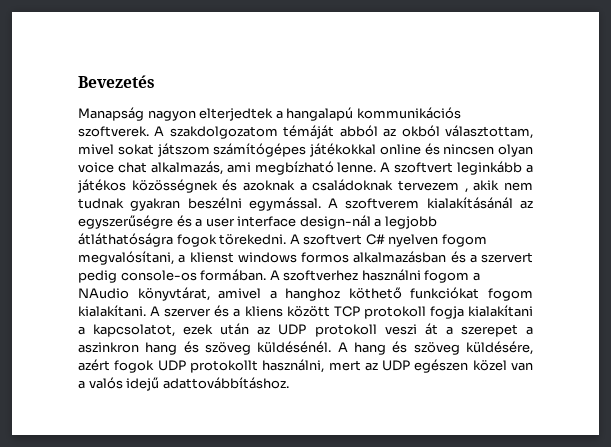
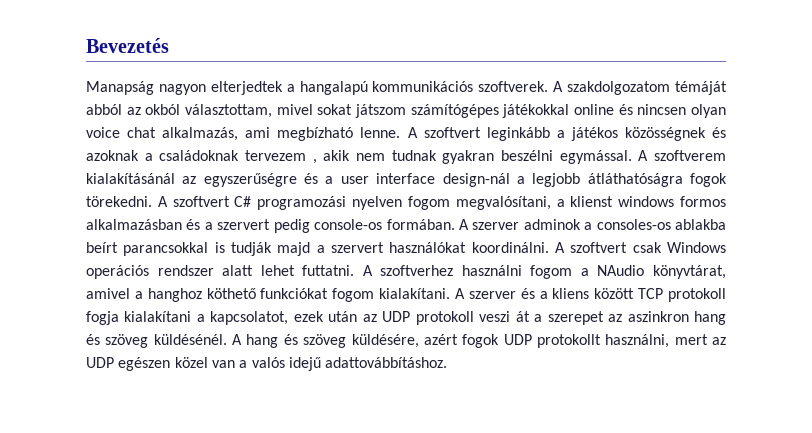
- A szoftvert C# nyelven fogom megvalósítani, a klienst windows formos alkalmazásban és a szervert pedig console-os formában.
+ A szoftvert C# programozási nyelven fogom megvalósítani, a klienst windows formos alkalmazásban és a szervert pedig console-os formában.
- A szoftverhez használni fogom a NAudio könyvtárat, amivel a hanghoz köthető funkciókat fogom kialakítani.
+ A szerver adminok a consoles-os ablakba beírt parancsokkal is tudják majd a szervert használókat koordinálni. A szoftvert csak Windows operációs rendszer alatt lehet futtatni. A szoftverhez használni fogom a NAudio könyvtárat, amivel a hanghoz köthető funkciókat fogom kialakítani.
- A szerver és a kliens között TCP protokoll fogja kialakítani a kapcsolatot, ezek után az UDP protokoll veszi át a szerepet a aszinkron hang és szöveg küldésénél.
+ A szerver és a kliens között TCP protokoll fogja kialakítani a kapcsolatot, ezek után az UDP protokoll veszi át a szerepet az aszinkron hang és szöveg küldésénél.

